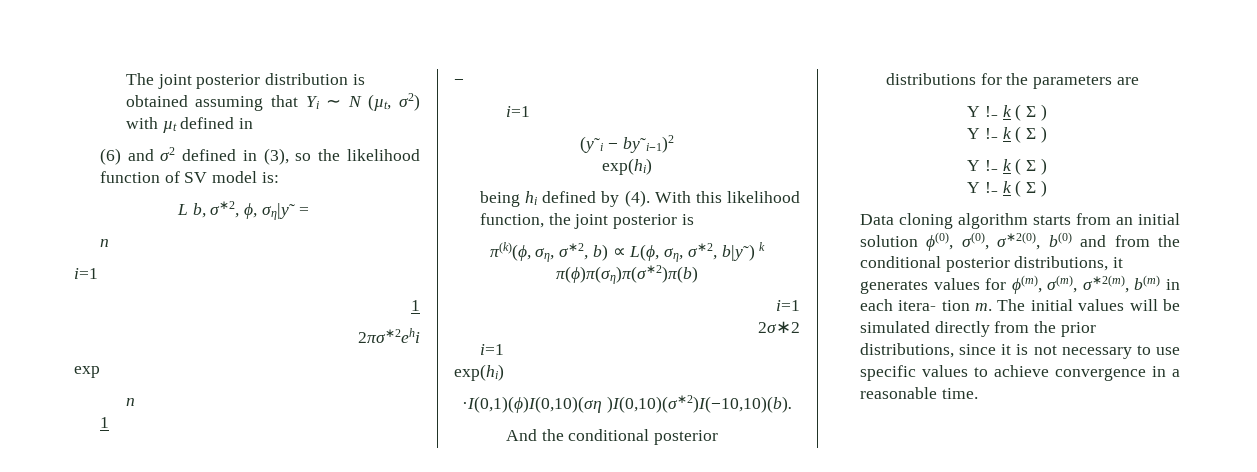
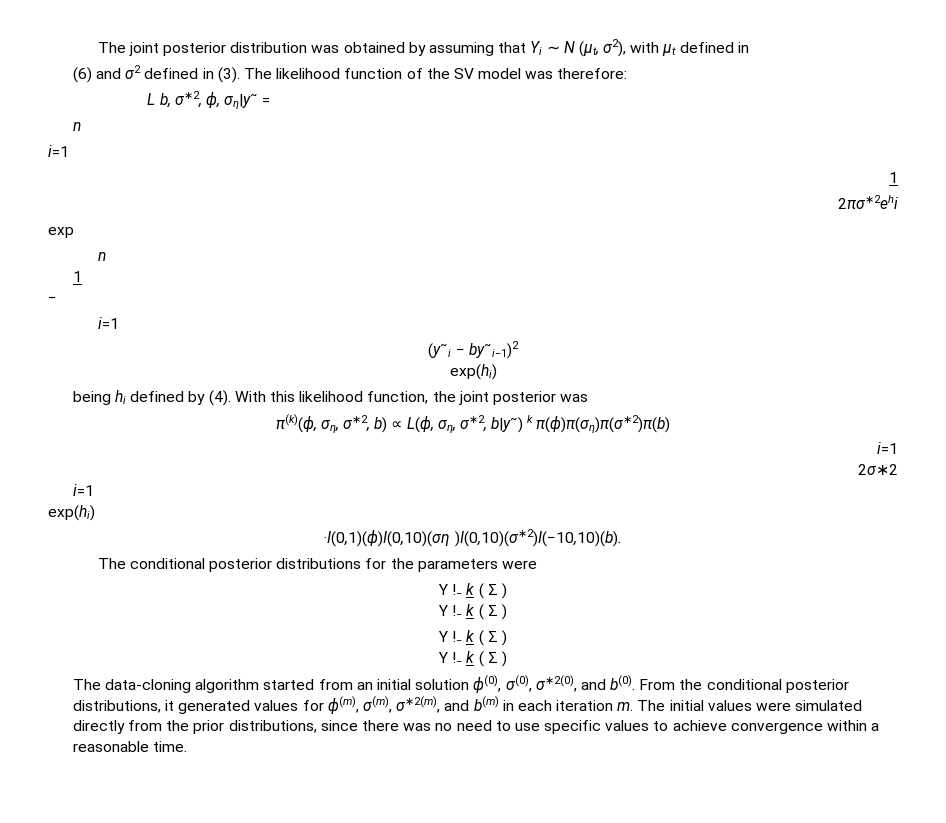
- The joint posterior distribution is obtained assuming that Yi ∼ N (µt, σ2) with µt defined in
+ The joint posterior distribution was obtained by assuming that Yi ∼ N (µt, σ2), with µt defined in
- (6) and σ2 defined in (3), so the likelihood function of SV model is:
+ (6) and σ2 defined in (3). The likelihood function of the SV model was therefore:
- With this likelihood function, the joint posterior is
+ With this likelihood function, the joint posterior was
- And the conditional posterior distributions for the parameters are
+ The conditional posterior distributions for the parameters were
- Data cloning algorithm starts from an initial solution ϕ(0), σ(0), σ∗2(0), b(0) and from the conditional posterior distributions, it generates values for ϕ(m), σ(m), σ∗2(m), b(m) in each itera- tion m.
+ The data-cloning algorithm started from an initial solution ϕ(0), σ(0), σ∗2(0), and b(0). From the conditional posterior distributions, it generated values for ϕ(m), σ(m), σ∗2(m), and b(m) in each iteration m.
- The initial values will be simulated directly from the prior distributions, since it is not necessary to use specific values to achieve convergence in a reasonable time.
+ The initial values were simulated directly from the prior distributions, since there was no need to use specific values to achieve convergence within a reasonable time.

